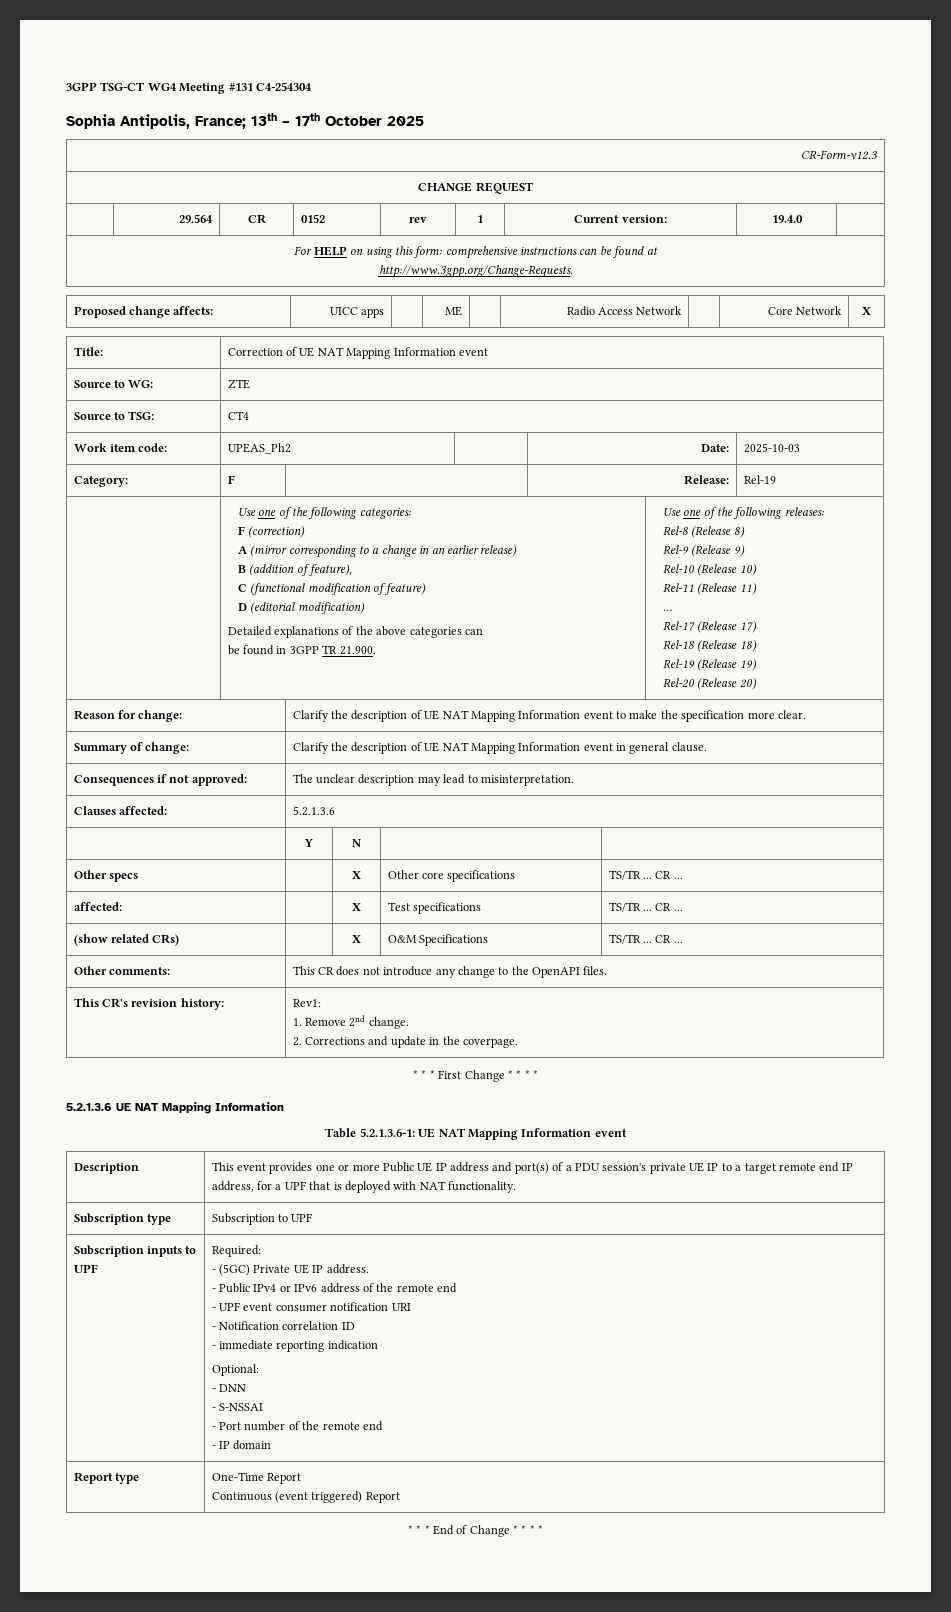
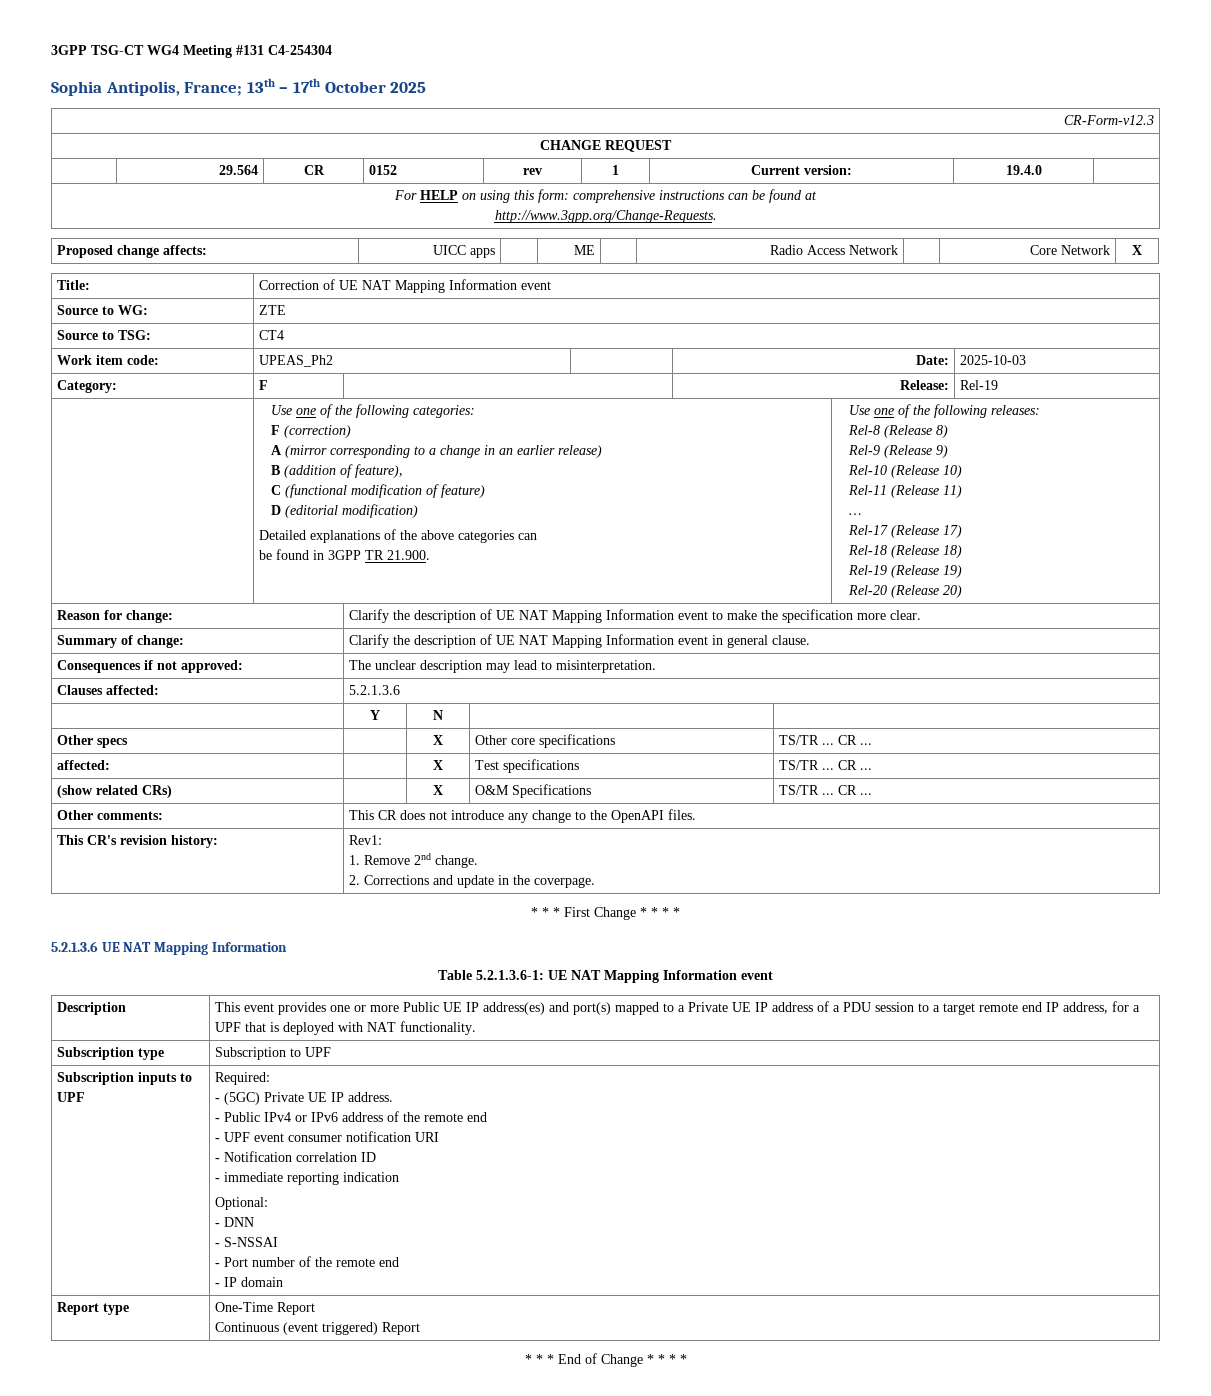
- Description | This event provides one or more Public UE IP address and port(s) of a PDU session's private UE IP to a target remote end IP address, for a UPF that is deployed with NAT functionality.
+ Description | This event provides one or more Public UE IP address(es) and port(s) mapped to a Private UE IP address of a PDU session to a target remote end IP address, for a UPF that is deployed with NAT functionality.

